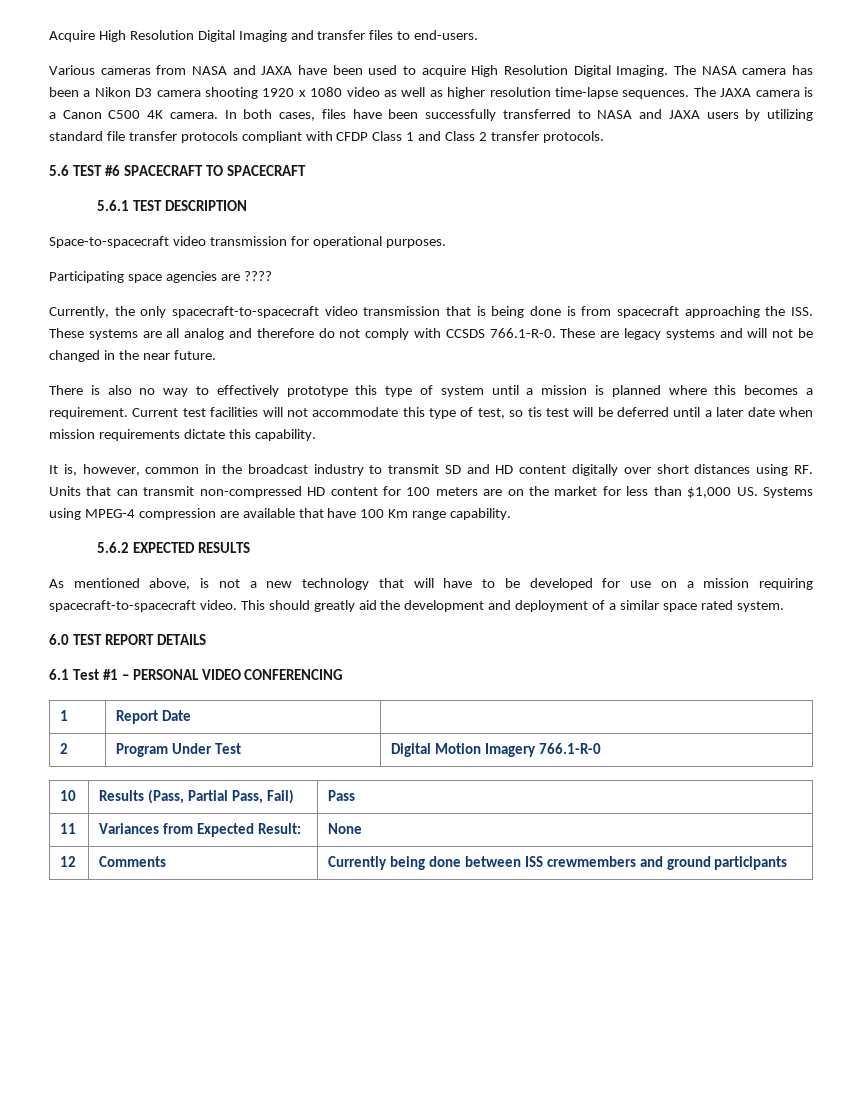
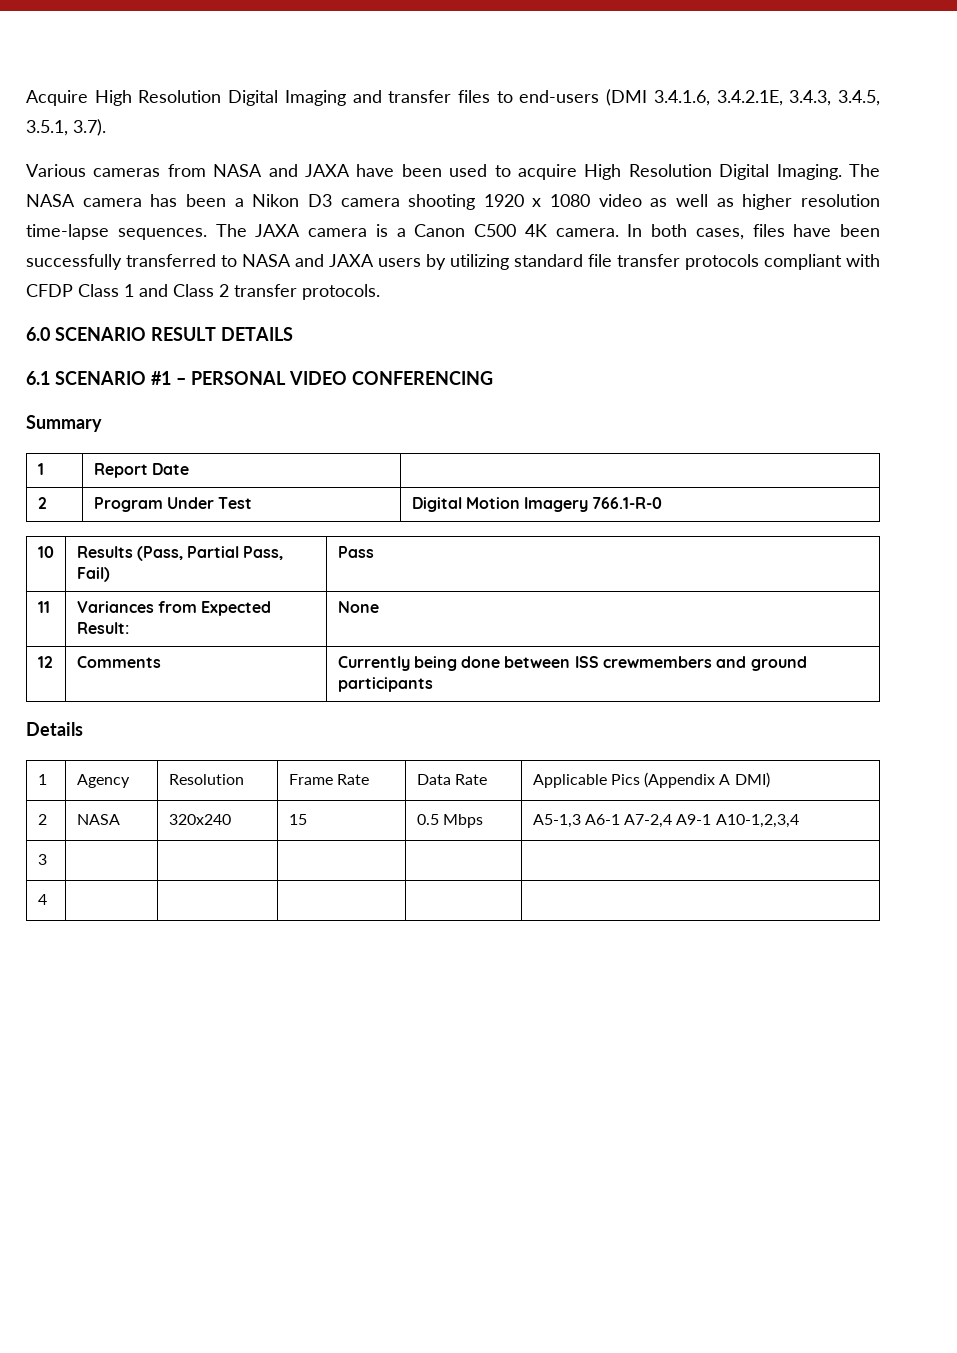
- Acquire High Resolution Digital Imaging and transfer files to end-users.
+ Acquire High Resolution Digital Imaging and transfer files to end-users (DMI 3.4.1.6, 3.4.2.1E, 3.4.3, 3.4.5, 3.5.1, 3.7).
- 5.6 TEST #6 SPACECRAFT TO SPACECRAFT
- 5.6.1 TEST DESCRIPTION
- Space-to-spacecraft video transmission for operational purposes.
- Participating space agencies are ????
- Currently, the only spacecraft-to-spacecraft video transmission that is being done is from spacecraft approaching the ISS. These systems are all analog and therefore do not comply with CCSDS 766.1-R-0. These are legacy systems and will not be changed in the near future.
- There is also no way to effectively prototype this type of system until a mission is planned where this becomes a requirement. Current test facilities will not accommodate this type of test, so tis test will be deferred until a later date when mission requirements dictate this capability.
- It is, however, common in the broadcast industry to transmit SD and HD content digitally over short distances using RF. Units that can transmit non-compressed HD content for 100 meters are on the market for less than $1,000 US. Systems using MPEG-4 compression are available that have 100 Km range capability.
- 5.6.2 EXPECTED RESULTS
- As mentioned above, is not a new technology that will have to be developed for use on a mission requiring spacecraft-to-spacecraft video. This should greatly aid the development and deployment of a similar space rated system.
- 6.0 TEST REPORT DETAILS
+ 6.0 SCENARIO RESULT DETAILS
- 6.1 Test #1 – PERSONAL VIDEO CONFERENCING
+ 6.1 SCENARIO #1 – PERSONAL VIDEO CONFERENCING
+ Summary
+ Details
+ 1 | Agency | Resolution | Frame Rate | Data Rate | Applicable Pics (Appendix A DMI)
+ 2 | NASA | 320x240 | 15 | 0.5 Mbps | A5-1,3 A6-1 A7-2,4 A9-1 A10-1,2,3,4
+ 3 | | | | |
+ 4 | | | | |

